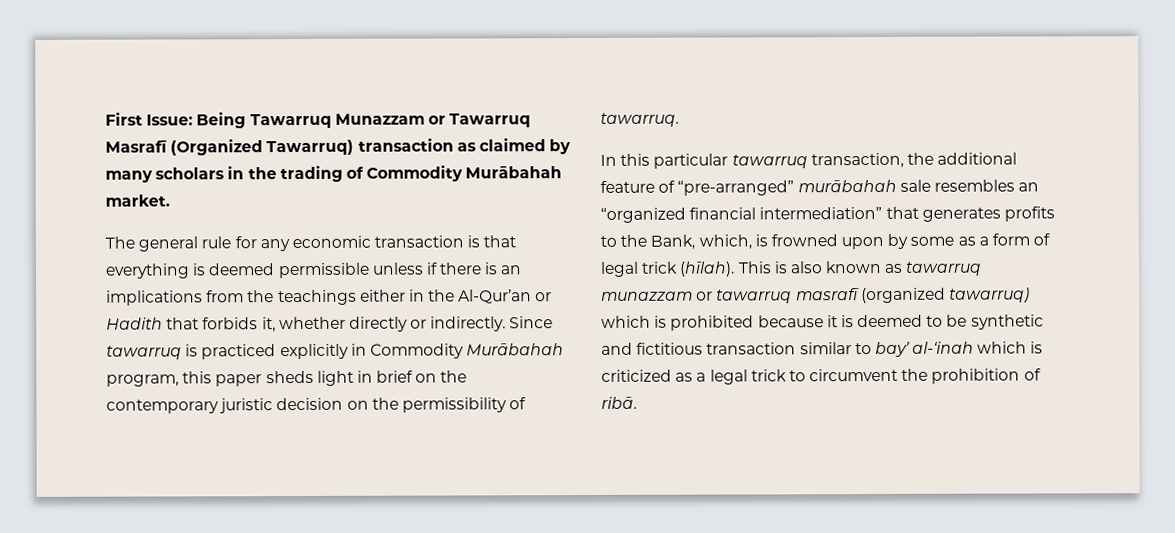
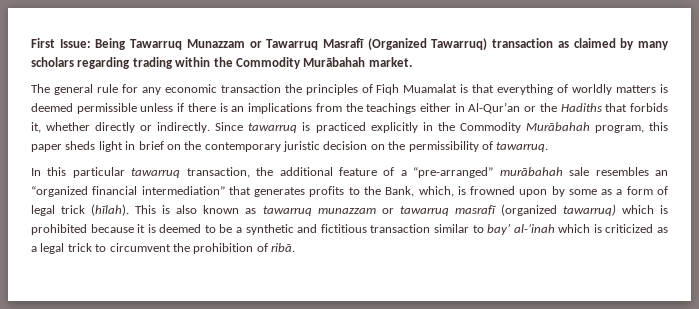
- First Issue: Being Tawarruq Munazzam or Tawarruq Masrafī (Organized Tawarruq) transaction as claimed by many scholars in the trading of Commodity Murābahah market.
+ First Issue: Being Tawarruq Munazzam or Tawarruq Masrafī (Organized Tawarruq) transaction as claimed by many scholars regarding trading within the Commodity Murābahah market.
- The general rule for any economic transaction is that everything is deemed permissible unless if there is an implications from the teachings either in the Al-Qur’an or Hadith that forbids it, whether directly or indirectly.
+ The general rule for any economic transaction the principles of Fiqh Muamalat is that everything of worldly matters is deemed permissible unless if there is an implications from the teachings either in Al-Qur’an or the Hadiths that forbids it, whether directly or indirectly.
- Since tawarruq is practiced explicitly in Commodity Murābahah program, this paper sheds light in brief on the contemporary juristic decision on the permissibility of tawarruq.
+ Since tawarruq is practiced explicitly in the Commodity Murābahah program, this paper sheds light in brief on the contemporary juristic decision on the permissibility of tawarruq.
- In this particular tawarruq transaction, the additional feature of “pre-arranged” murābahah sale resembles an “organized financial intermediation” that generates profits to the Bank, which, is frowned upon by some as a form of legal trick (hīlah).
+ In this particular tawarruq transaction, the additional feature of a “pre-arranged” murābahah sale resembles an “organized financial intermediation” that generates profits to the Bank, which, is frowned upon by some as a form of legal trick (hīlah).
- This is also known as tawarruq munazzam or tawarruq masrafī (organized tawarruq) which is prohibited because it is deemed to be synthetic and fictitious transaction similar to bay’ al-‘inah which is criticized as a legal trick to circumvent the prohibition of ribā.
+ This is also known as tawarruq munazzam or tawarruq masrafī (organized tawarruq) which is prohibited because it is deemed to be a synthetic and fictitious transaction similar to bay’ al-‘inah which is criticized as a legal trick to circumvent the prohibition of ribā.

